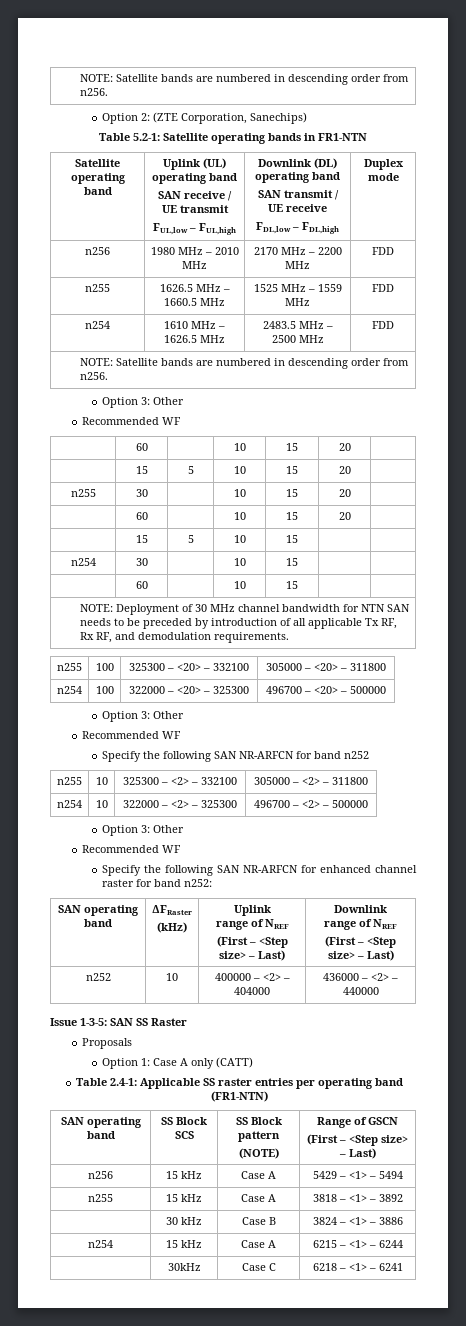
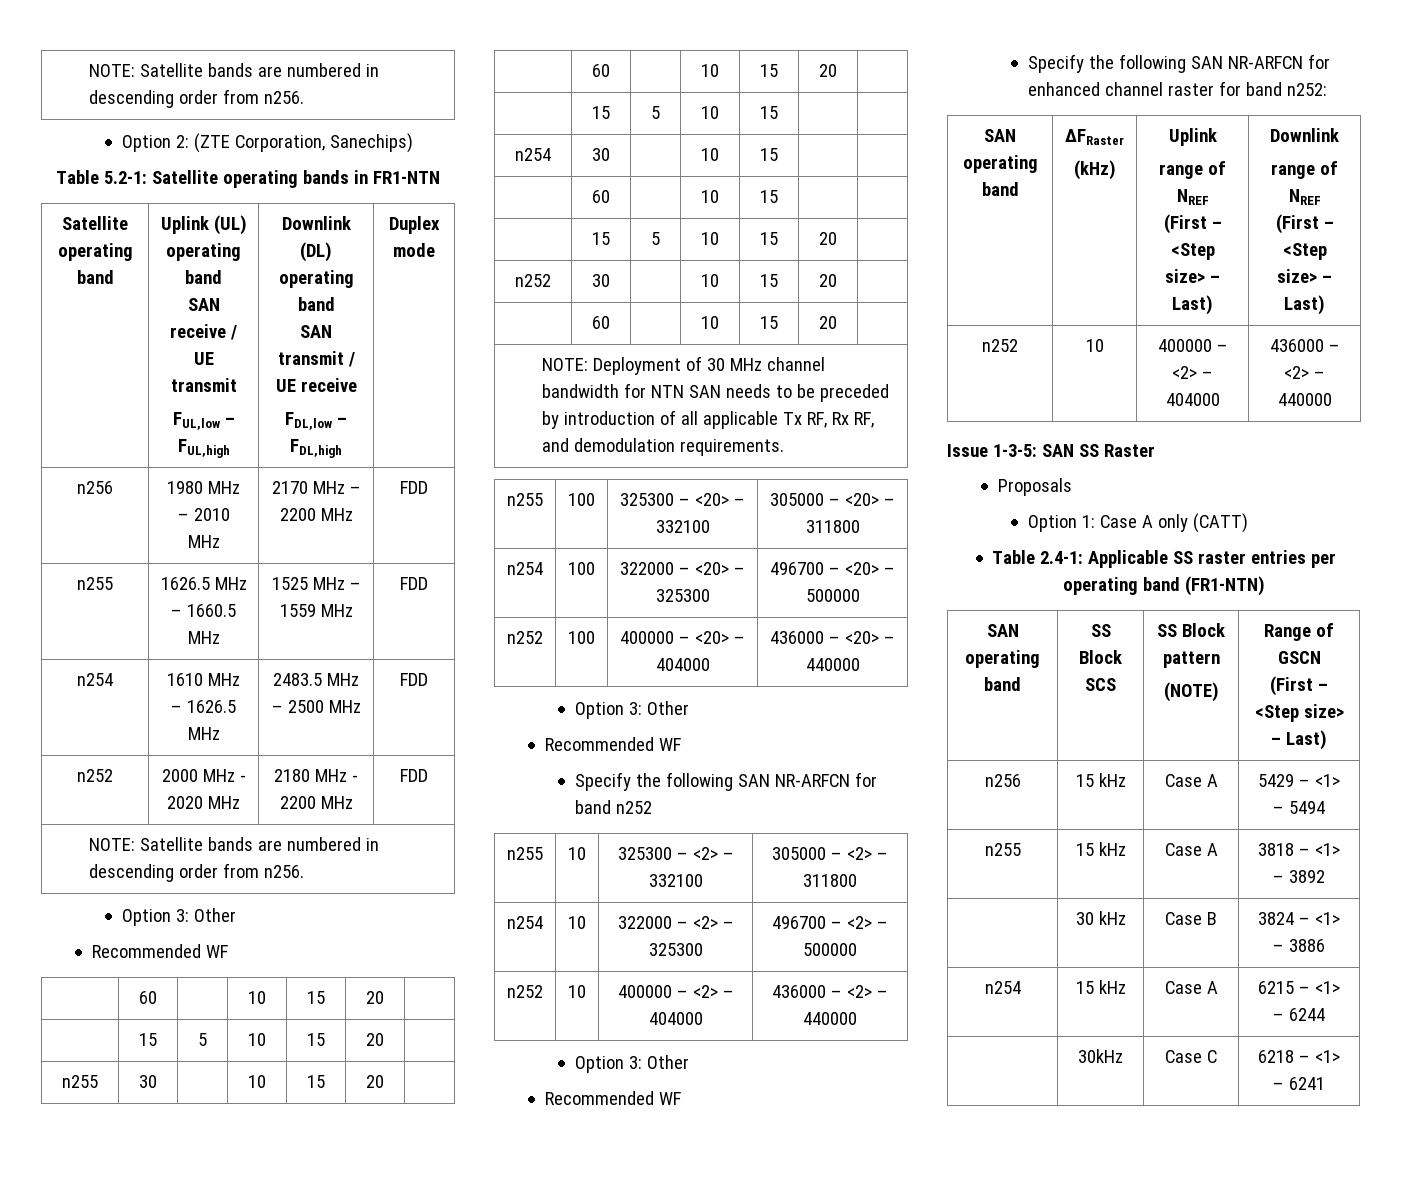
+ n252 | 2000 MHz - 2020 MHz | 2180 MHz - 2200 MHz | FDD
  | 60 | | 10 | 15 | |
+ | 15 | 5 | 10 | 15 | 20 |
+ n252 | 30 | | 10 | 15 | 20 |
+ | 60 | | 10 | 15 | 20 |
+ n252 | 100 | 400000 – <20> – 404000 | 436000 – <20> – 440000
  n254 | 10 | 322000 – <2> – 325300 | 496700 – <2> – 500000
+ n252 | 10 | 400000 – <2> – 404000 | 436000 – <2> – 440000

